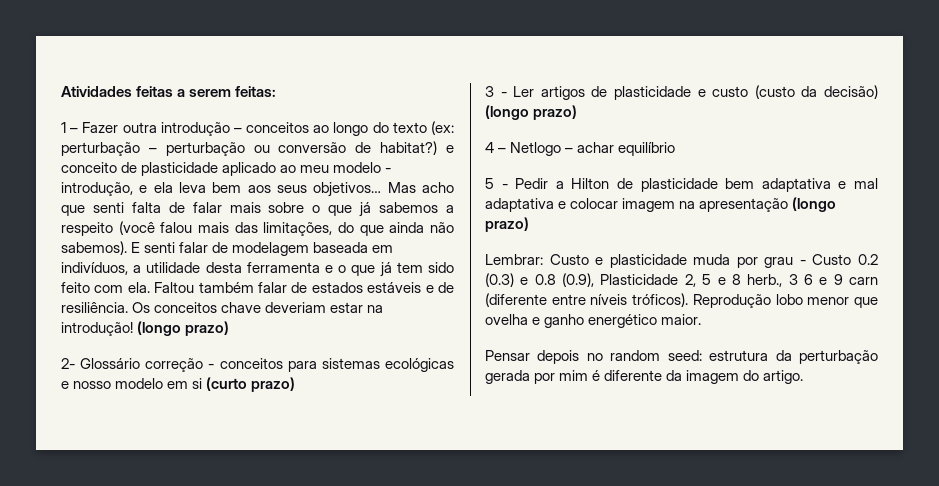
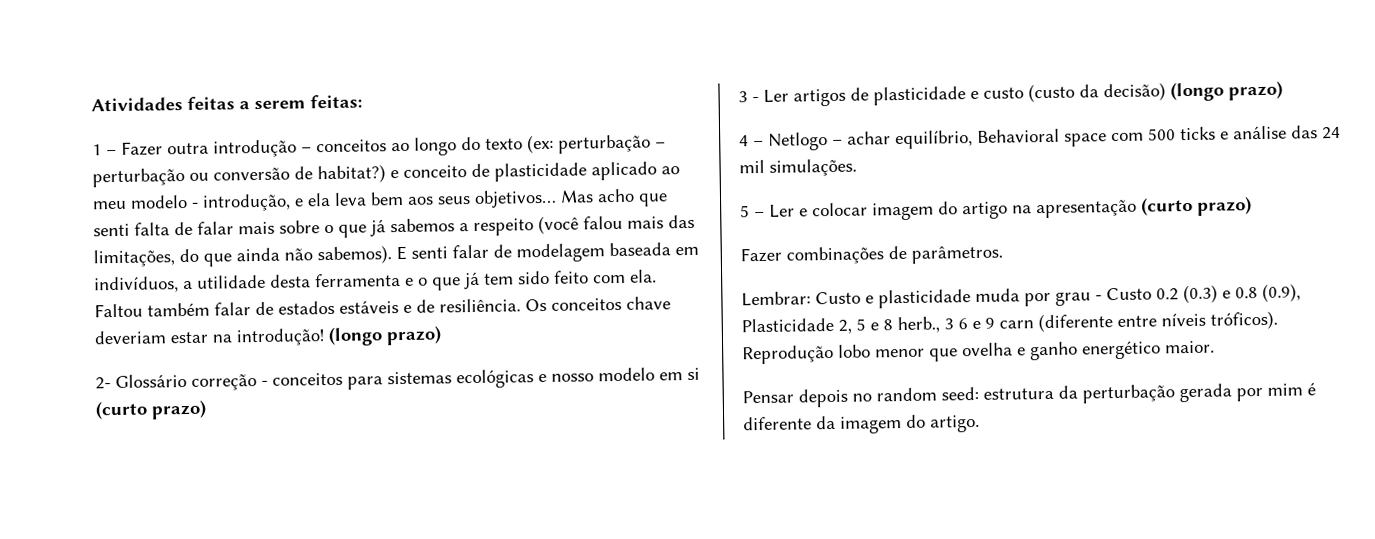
- 4 – Netlogo – achar equilíbrio
- 5 - Pedir a Hilton de plasticidade bem adaptativa e mal adaptativa e colocar imagem na apresentação (longo prazo)
+ 4 – Netlogo – achar equilíbrio, Behavioral space com 500 ticks e análise das 24 mil simulações.
+ 5 – Ler e colocar imagem do artigo na apresentação (curto prazo)
+ Fazer combinações de parâmetros.

